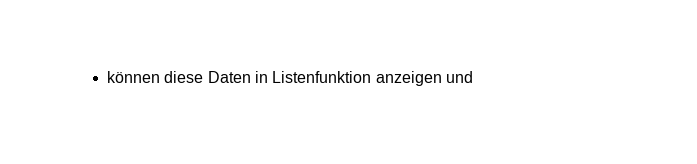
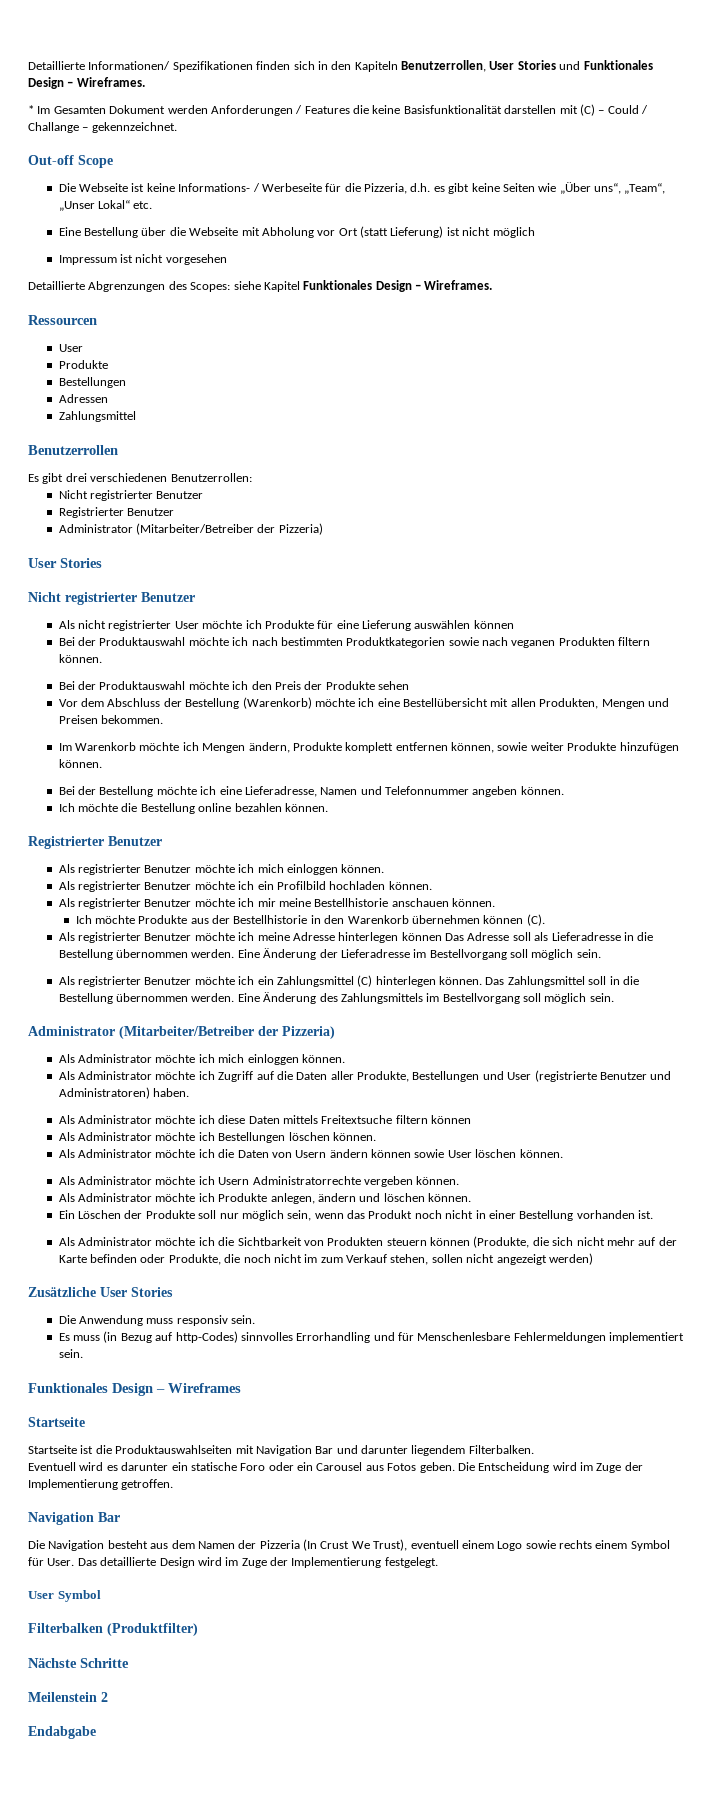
- können diese Daten in Listenfunktion anzeigen und
+ Detaillierte Informationen/ Spezifikationen finden sich in den Kapiteln Benutzerrollen, User Stories und Funktionales Design – Wireframes.
+ * Im Gesamten Dokument werden Anforderungen / Features die keine Basisfunktionalität darstellen mit (C) – Could / Challange – gekennzeichnet.
+ Out-off Scope
+ Die Webseite ist keine Informations- / Werbeseite für die Pizzeria, d.h. es gibt keine Seiten wie „Über uns“, „Team“, „Unser Lokal“ etc.
+ Eine Bestellung über die Webseite mit Abholung vor Ort (statt Lieferung) ist nicht möglich
+ Impressum ist nicht vorgesehen
+ Detaillierte Abgrenzungen des Scopes: siehe Kapitel Funktionales Design – Wireframes.
+ Ressourcen
+ User
+ Produkte
+ Bestellungen
+ Adressen
+ Zahlungsmittel
+ Benutzerrollen
+ Es gibt drei verschiedenen Benutzerrollen:
+ Nicht registrierter Benutzer
+ Registrierter Benutzer
+ Administrator (Mitarbeiter/Betreiber der Pizzeria)
+ User Stories
+ Nicht registrierter Benutzer
+ Als nicht registrierter User möchte ich Produkte für eine Lieferung auswählen können
+ Bei der Produktauswahl möchte ich nach bestimmten Produktkategorien sowie nach veganen Produkten filtern können.
+ Bei der Produktauswahl möchte ich den Preis der Produkte sehen
+ Vor dem Abschluss der Bestellung (Warenkorb) möchte ich eine Bestellübersicht mit allen Produkten, Mengen und Preisen bekommen.
+ Im Warenkorb möchte ich Mengen ändern, Produkte komplett entfernen können, sowie weiter Produkte hinzufügen können.
+ Bei der Bestellung möchte ich eine Lieferadresse, Namen und Telefonnummer angeben können.
+ Ich möchte die Bestellung online bezahlen können.
+ Registrierter Benutzer
+ Als registrierter Benutzer möchte ich mich einloggen können.
+ Als registrierter Benutzer möchte ich ein Profilbild hochladen können.
+ Als registrierter Benutzer möchte ich mir meine Bestellhistorie anschauen können.
+ Ich möchte Produkte aus der Bestellhistorie in den Warenkorb übernehmen können (C).
+ Als registrierter Benutzer möchte ich meine Adresse hinterlegen können Das Adresse soll als Lieferadresse in die Bestellung übernommen werden. Eine Änderung der Lieferadresse im Bestellvorgang soll möglich sein.
+ Als registrierter Benutzer möchte ich ein Zahlungsmittel (C) hinterlegen können. Das Zahlungsmittel soll in die Bestellung übernommen werden. Eine Änderung des Zahlungsmittels im Bestellvorgang soll möglich sein.
+ Administrator (Mitarbeiter/Betreiber der Pizzeria)
+ Als Administrator möchte ich mich einloggen können.
+ Als Administrator möchte ich Zugriff auf die Daten aller Produkte, Bestellungen und User (registrierte Benutzer und Administratoren) haben.
+ Als Administrator möchte ich diese Daten mittels Freitextsuche filtern können
+ Als Administrator möchte ich Bestellungen löschen können.
+ Als Administrator möchte ich die Daten von Usern ändern können sowie User löschen können.
+ Als Administrator möchte ich Usern Administratorrechte vergeben können.
+ Als Administrator möchte ich Produkte anlegen, ändern und löschen können.
+ Ein Löschen der Produkte soll nur möglich sein, wenn das Produkt noch nicht in einer Bestellung vorhanden ist.
+ Als Administrator möchte ich die Sichtbarkeit von Produkten steuern können (Produkte, die sich nicht mehr auf der Karte befinden oder Produkte, die noch nicht im zum Verkauf stehen, sollen nicht angezeigt werden)
+ Zusätzliche User Stories
+ Die Anwendung muss responsiv sein.
+ Es muss (in Bezug auf http-Codes) sinnvolles Errorhandling und für Menschenlesbare Fehlermeldungen implementiert sein.
+ Funktionales Design – Wireframes
+ Startseite
+ Startseite ist die Produktauswahlseiten mit Navigation Bar und darunter liegendem Filterbalken.
+ Eventuell wird es darunter ein statische Foro oder ein Carousel aus Fotos geben. Die Entscheidung wird im Zuge der Implementierung getroffen.
+ Navigation Bar
+ Die Navigation besteht aus dem Namen der Pizzeria (In Crust We Trust), eventuell einem Logo sowie rechts einem Symbol für User. Das detaillierte Design wird im Zuge der Implementierung festgelegt.
+ User Symbol
+ Filterbalken (Produktfilter)
+ Nächste Schritte
+ Meilenstein 2
+ Endabgabe

